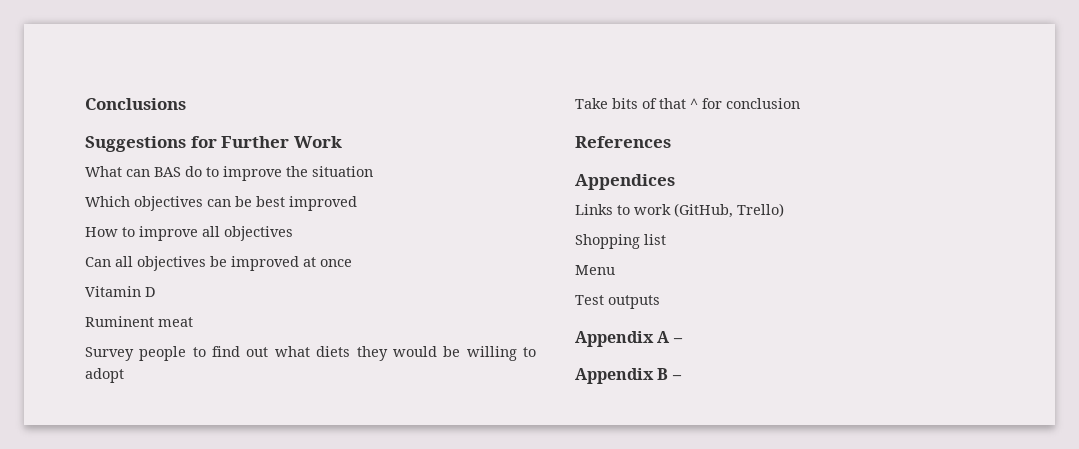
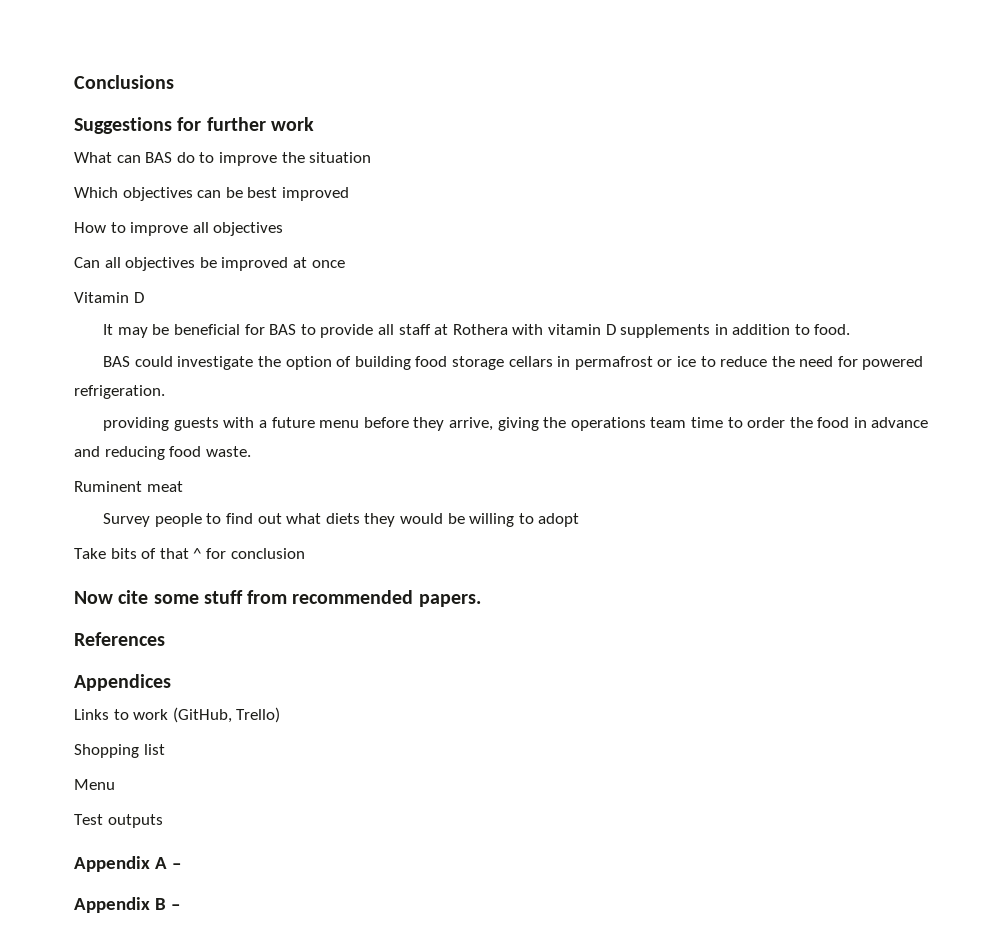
- Suggestions for Further Work
+ Suggestions for further work
+ It may be beneficial for BAS to provide all staff at Rothera with vitamin D supplements in addition to food.
+ BAS could investigate the option of building food storage cellars in permafrost or ice to reduce the need for powered refrigeration.
+ providing guests with a future menu before they arrive, giving the operations team time to order the food in advance and reducing food waste.
+ Now cite some stuff from recommended papers.

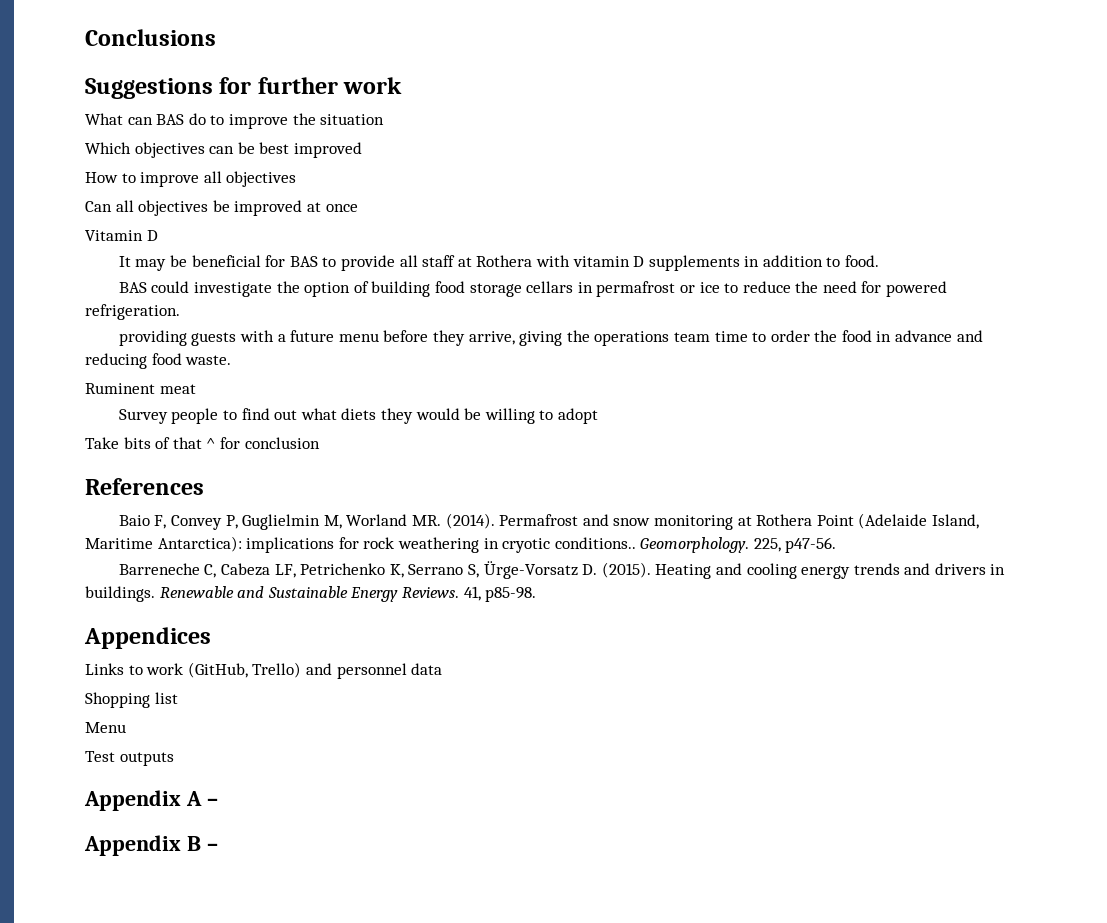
- Now cite some stuff from recommended papers.
  References
+ Baio F, Convey P, Guglielmin M, Worland MR. (2014). Permafrost and snow monitoring at Rothera Point (Adelaide Island, Maritime Antarctica): implications for rock weathering in cryotic conditions.. Geomorphology. 225, p47-56.
+ Barreneche C, Cabeza LF, Petrichenko K, Serrano S, Ürge-Vorsatz D. (2015). Heating and cooling energy trends and drivers in buildings. Renewable and Sustainable Energy Reviews. 41, p85-98.
- Links to work (GitHub, Trello)
+ Links to work (GitHub, Trello) and personnel data

